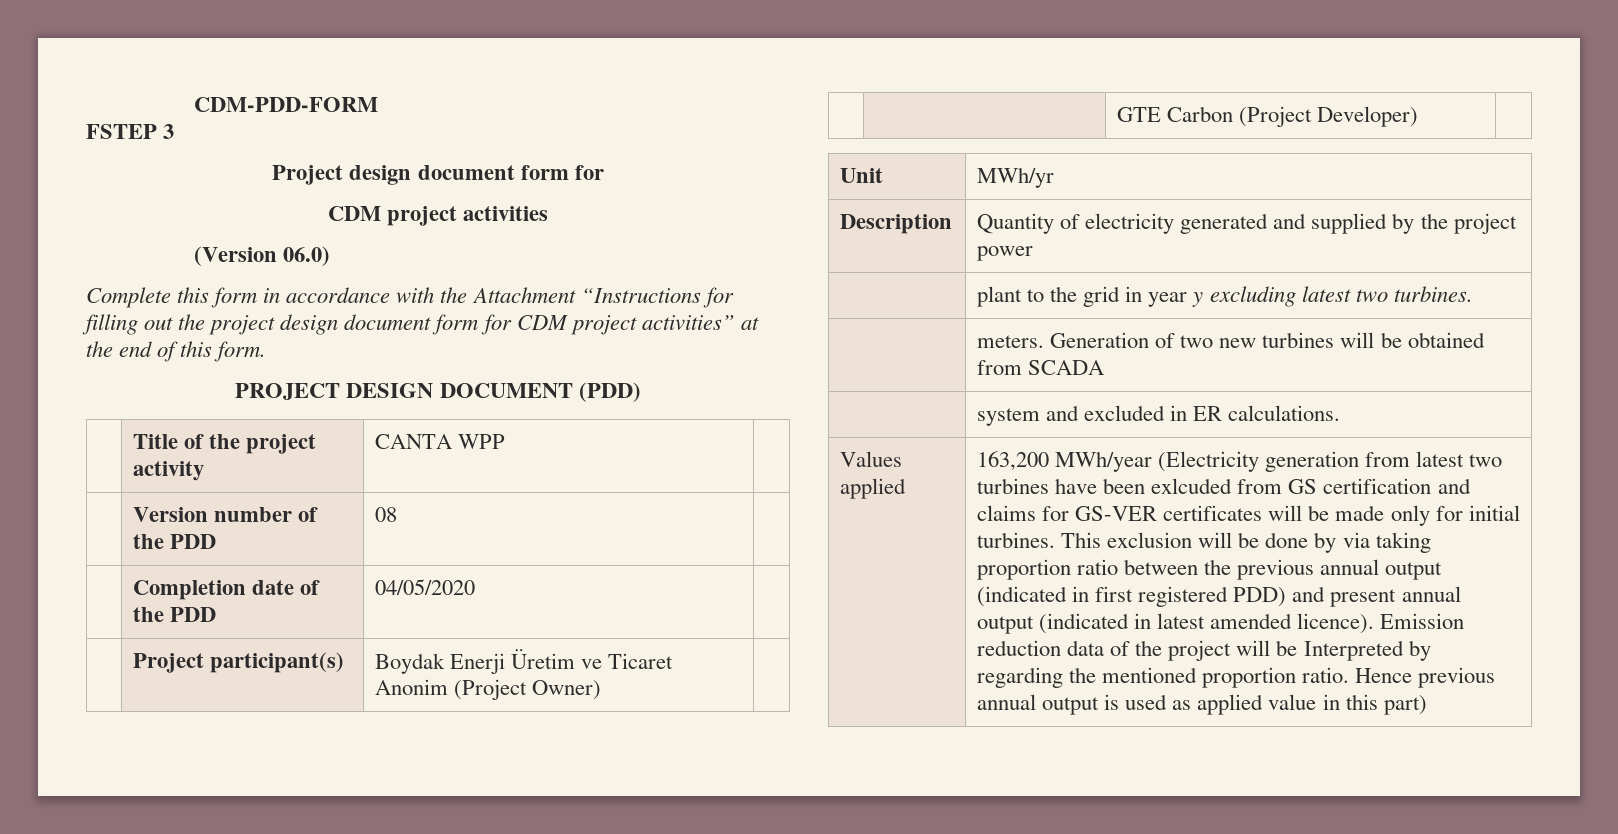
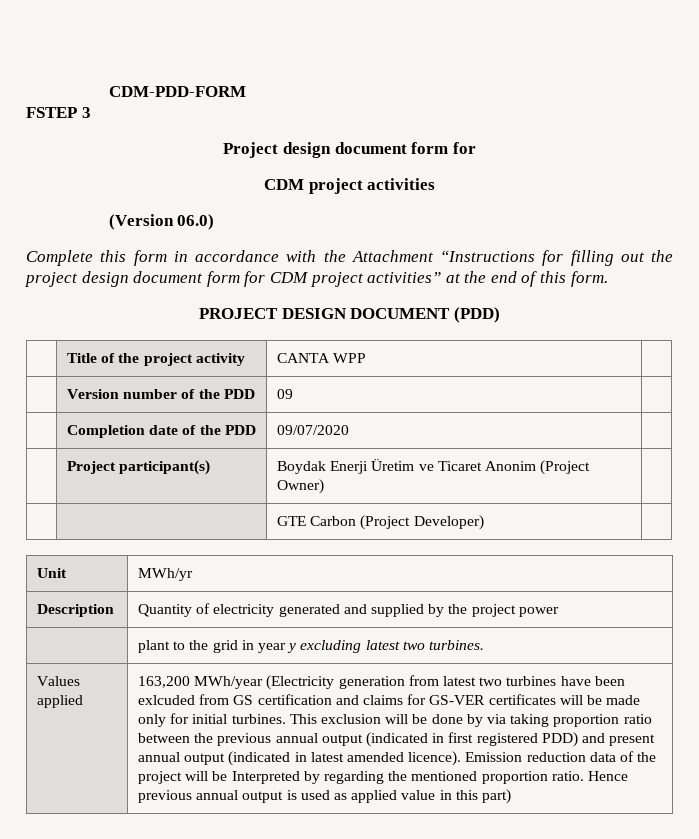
- | Version number of the PDD | 08 |
+ | Version number of the PDD | 09 |
- | Completion date of the PDD | 04/05/2020 |
+ | Completion date of the PDD | 09/07/2020 |
- | meters. Generation of two new turbines will be obtained from SCADA
- | system and excluded in ER calculations.

